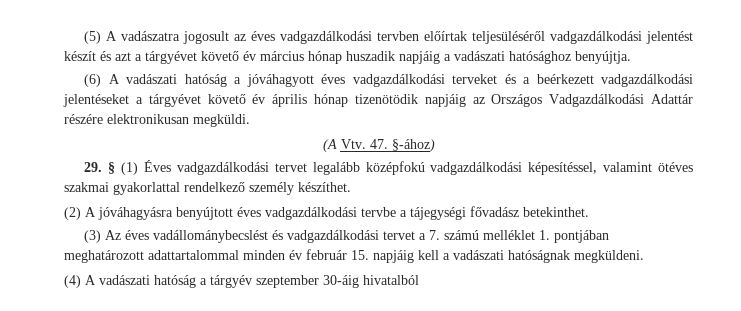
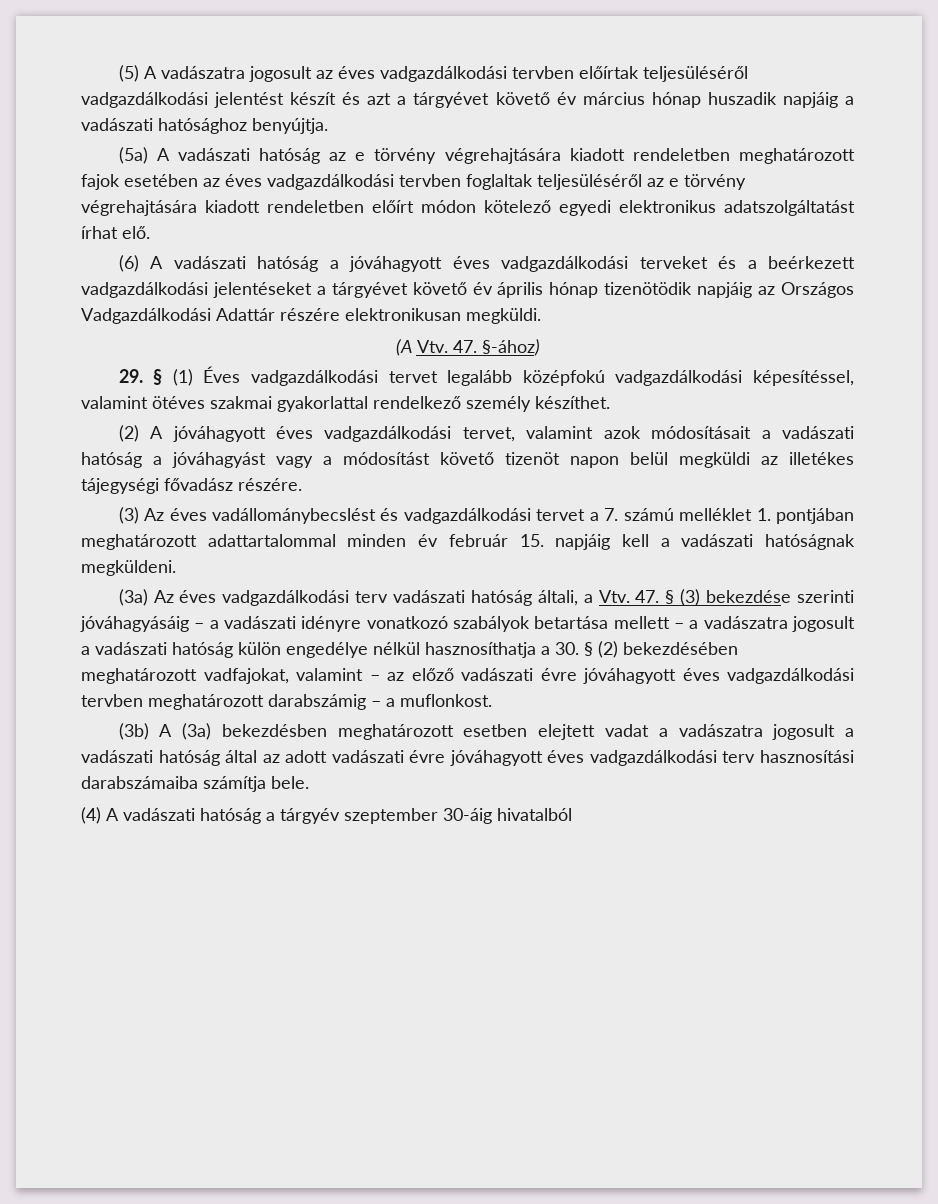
+ (5a) A vadászati hatóság az e törvény végrehajtására kiadott rendeletben meghatározott fajok esetében az éves vadgazdálkodási tervben foglaltak teljesüléséről az e törvény végrehajtására kiadott rendeletben előírt módon kötelező egyedi elektronikus adatszolgáltatást írhat elő.
- (2) A jóváhagyásra benyújtott éves vadgazdálkodási tervbe a tájegységi fővadász betekinthet.
+ (2) A jóváhagyott éves vadgazdálkodási tervet, valamint azok módosításait a vadászati hatóság a jóváhagyást vagy a módosítást követő tizenöt napon belül megküldi az illetékes tájegységi fővadász részére.
+ (3a) Az éves vadgazdálkodási terv vadászati hatóság általi, a Vtv. 47. § (3) bekezdése szerinti jóváhagyásáig – a vadászati idényre vonatkozó szabályok betartása mellett – a vadászatra jogosult a vadászati hatóság külön engedélye nélkül hasznosíthatja a 30. § (2) bekezdésében meghatározott vadfajokat, valamint – az előző vadászati évre jóváhagyott éves vadgazdálkodási tervben meghatározott darabszámig – a muflonkost.
+ (3b) A (3a) bekezdésben meghatározott esetben elejtett vadat a vadászatra jogosult a vadászati hatóság által az adott vadászati évre jóváhagyott éves vadgazdálkodási terv hasznosítási darabszámaiba számítja bele.

